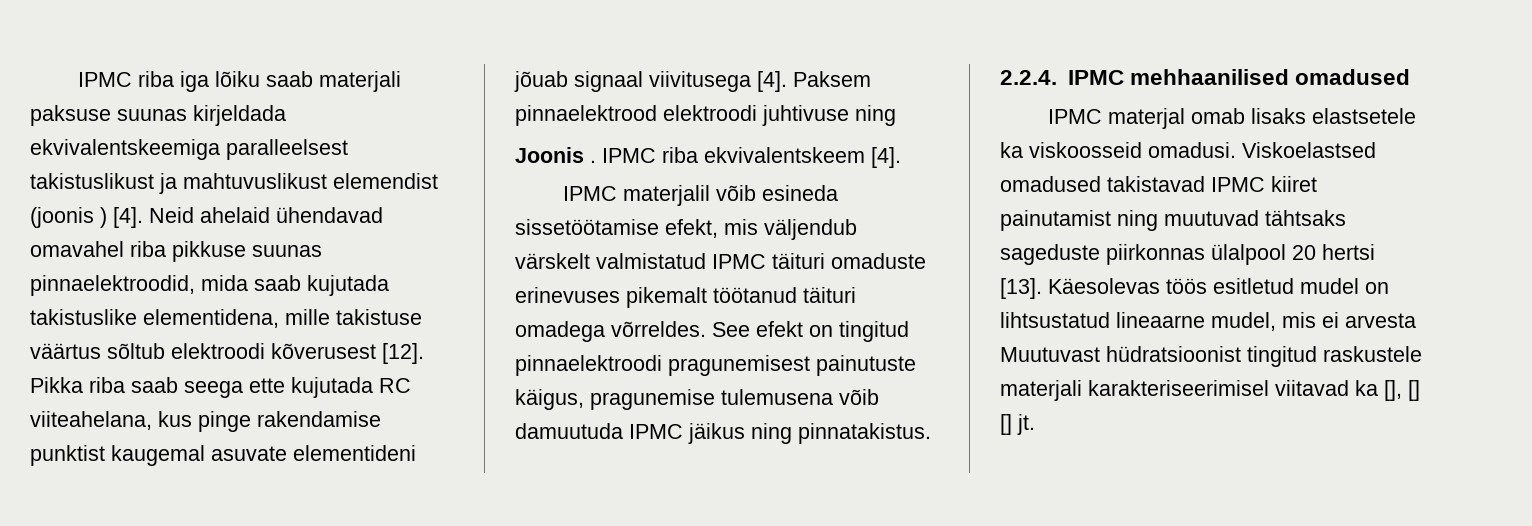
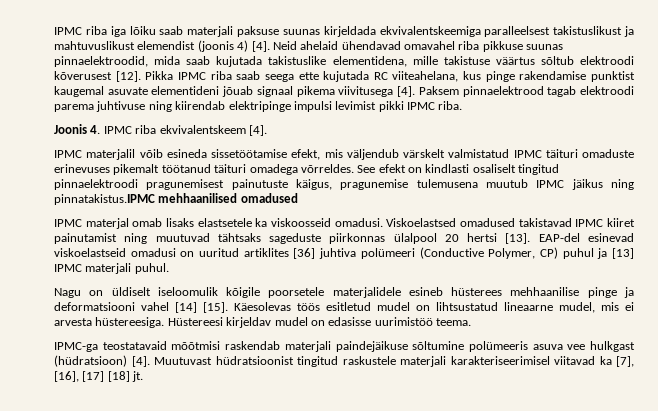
- IPMC riba iga lõiku saab materjali paksuse suunas kirjeldada ekvivalentskeemiga paralleelsest takistuslikust ja mahtuvuslikust elemendist (joonis ) [4].
+ IPMC riba iga lõiku saab materjali paksuse suunas kirjeldada ekvivalentskeemiga paralleelsest takistuslikust ja mahtuvuslikust elemendist (joonis 4) [4].
- Pikka riba saab seega ette kujutada RC viiteahelana, kus pinge rakendamise punktist kaugemal asuvate elementideni jõuab signaal viivitusega [4].
+ Pikka IPMC riba saab seega ette kujutada RC viiteahelana, kus pinge rakendamise punktist kaugemal asuvate elementideni jõuab signaal pikema viivitusega [4].
- Paksem pinnaelektrood elektroodi juhtivuse ning
+ Paksem pinnaelektrood tagab elektroodi parema juhtivuse ning kiirendab elektripinge impulsi levimist pikki IPMC riba.
- Joonis . IPMC riba ekvivalentskeem [4].
+ Joonis 4. IPMC riba ekvivalentskeem [4].
- See efekt on tingitud pinnaelektroodi pragunemisest painutuste käigus, pragunemise tulemusena võib damuutuda IPMC jäikus ning pinnatakistus.
- 2.2.4. IPMC mehhaanilised omadused
+ See efekt on kindlasti osaliselt tingitud pinnaelektroodi pragunemisest painutuste käigus, pragunemise tulemusena muutub IPMC jäikus ning pinnatakistus.IPMC mehhaanilised omadused
+ EAP-del esinevad viskoelastseid omadusi on uuritud artiklites [36] juhtiva polümeeri (Conductive Polymer, CP) puhul ja [13] IPMC materjali puhul.
+ Nagu on üldiselt iseloomulik kõigile poorsetele materjalidele esineb hüsterees mehhaanilise pinge ja deformatsiooni vahel [14] [15].
- Käesolevas töös esitletud mudel on lihtsustatud lineaarne mudel, mis ei arvesta Muutuvast hüdratsioonist tingitud raskustele materjali karakteriseerimisel viitavad ka [], [] [] jt.
+ Käesolevas töös esitletud mudel on lihtsustatud lineaarne mudel, mis ei arvesta hüstereesiga. Hüstereesi kirjeldav mudel on edasisse uurimistöö teema.
+ IPMC-ga teostatavaid mõõtmisi raskendab materjali paindejäikuse sõltumine polümeeris asuva vee hulkgast (hüdratsioon) [4]. Muutuvast hüdratsioonist tingitud raskustele materjali karakteriseerimisel viitavad ka [7], [16], [17] [18] jt.

